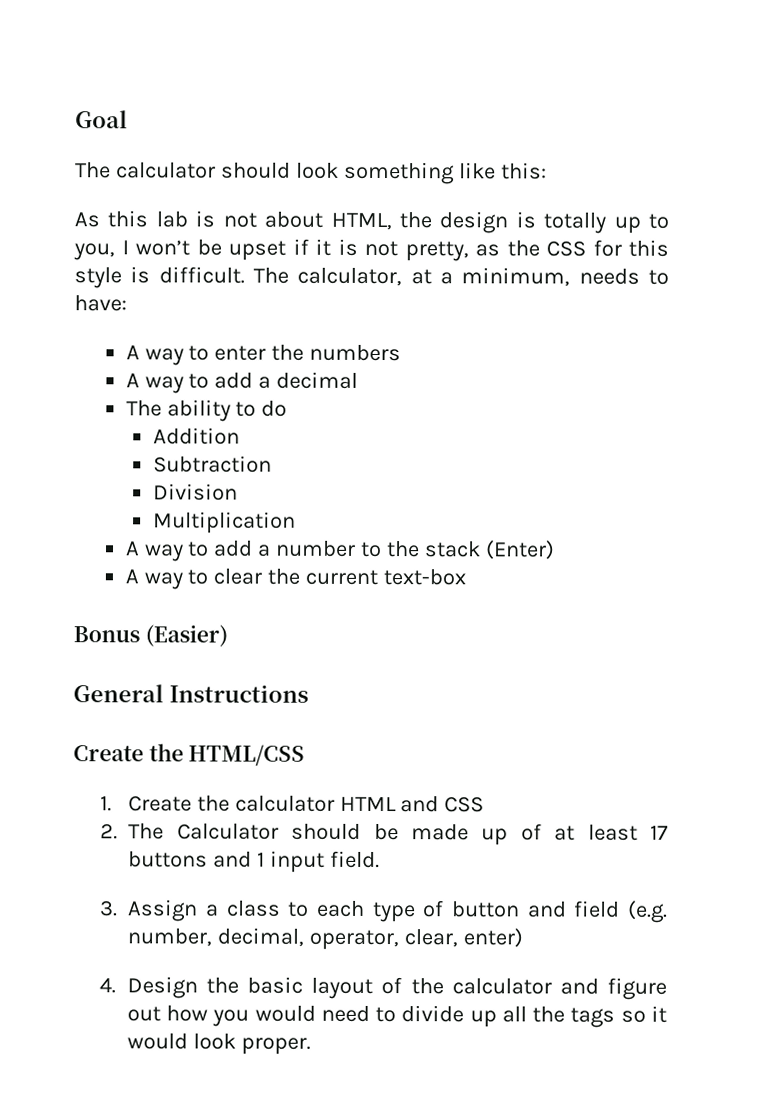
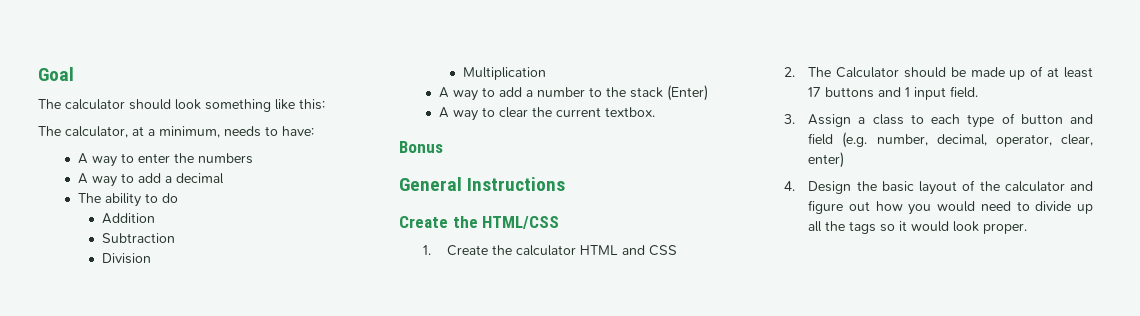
- As this lab is not about HTML, the design is totally up to you, I won’t be upset if it is not pretty, as the CSS for this style is difficult.
- A way to clear the current text-box
+ A way to clear the current textbox.
- Bonus (Easier)
+ Bonus

